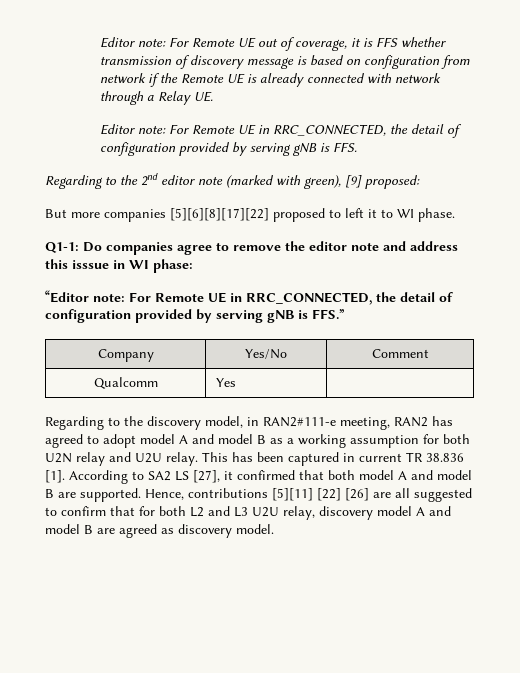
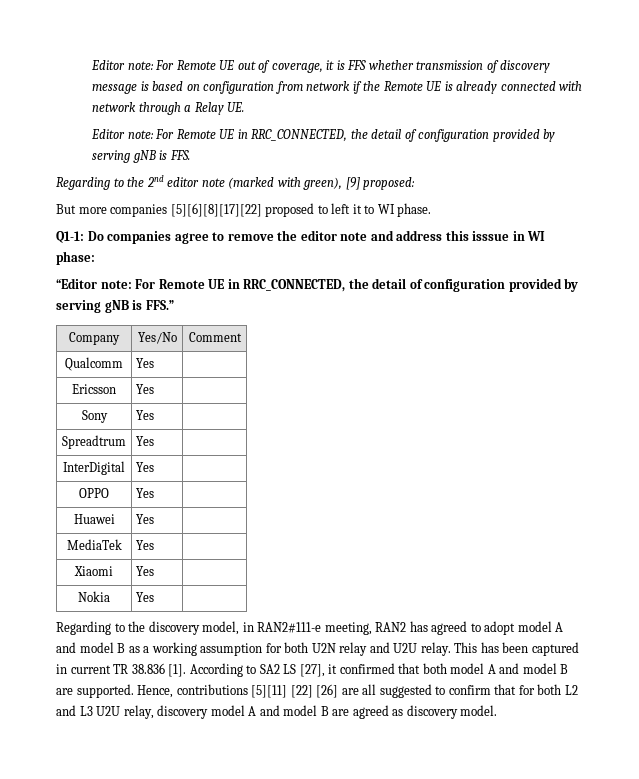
+ Ericsson | Yes |
+ Sony | Yes |
+ Spreadtrum | Yes |
+ InterDigital | Yes |
+ OPPO | Yes |
+ Huawei | Yes |
+ MediaTek | Yes |
+ Xiaomi | Yes |
+ Nokia | Yes |

